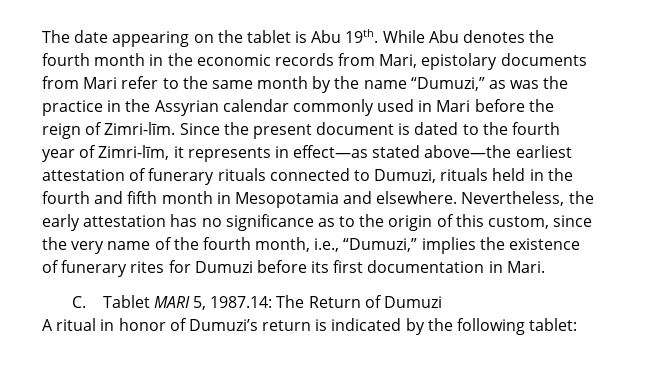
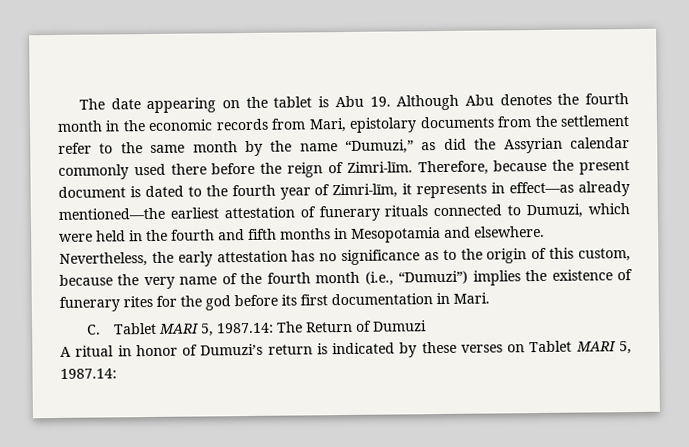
- The date appearing on the tablet is Abu 19th. While Abu denotes the fourth month in the economic records from Mari, epistolary documents from Mari refer to the same month by the name “Dumuzi,” as was the practice in the Assyrian calendar commonly used in Mari before the reign of Zimri-līm.
+ The date appearing on the tablet is Abu 19. Although Abu denotes the fourth month in the economic records from Mari, epistolary documents from the settlement refer to the same month by the name “Dumuzi,” as did the Assyrian calendar commonly used there before the reign of Zimri-līm.
- Since the present document is dated to the fourth year of Zimri-līm, it represents in effect—as stated above—the earliest attestation of funerary rituals connected to Dumuzi, rituals held in the fourth and fifth month in Mesopotamia and elsewhere.
+ Therefore, because the present document is dated to the fourth year of Zimri-līm, it represents in effect—as already mentioned—the earliest attestation of funerary rituals connected to Dumuzi, which were held in the fourth and fifth months in Mesopotamia and elsewhere.
- Nevertheless, the early attestation has no significance as to the origin of this custom, since the very name of the fourth month, i.e., “Dumuzi,” implies the existence of funerary rites for Dumuzi before its first documentation in Mari.
+ Nevertheless, the early attestation has no significance as to the origin of this custom, because the very name of the fourth month (i.e., “Dumuzi”) implies the existence of funerary rites for the god before its first documentation in Mari.
- A ritual in honor of Dumuzi’s return is indicated by the following tablet:
+ A ritual in honor of Dumuzi’s return is indicated by these verses on Tablet MARI 5, 1987.14:

